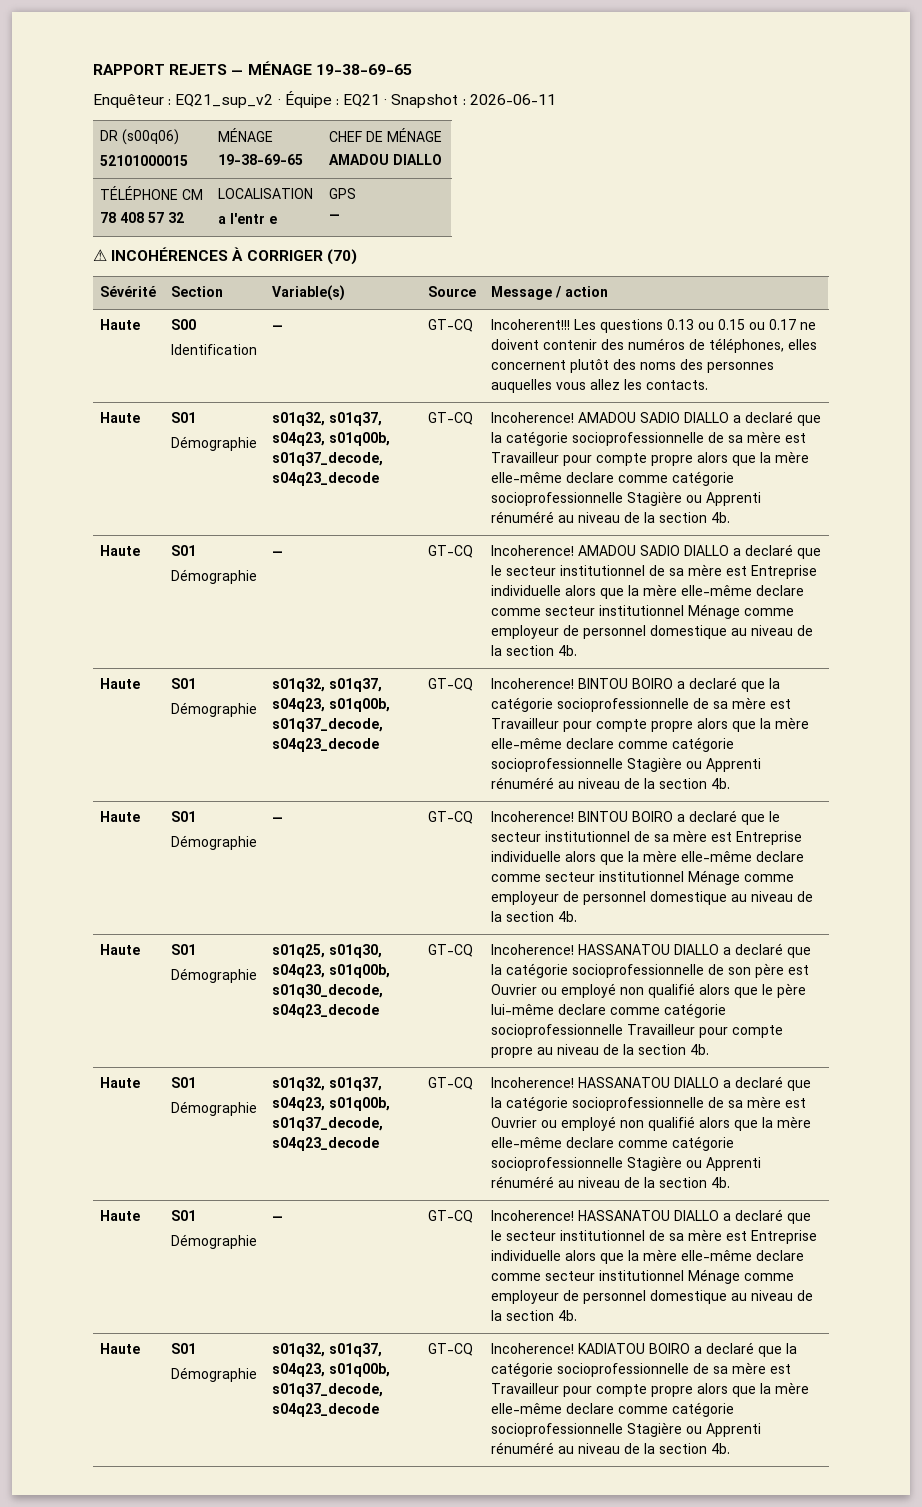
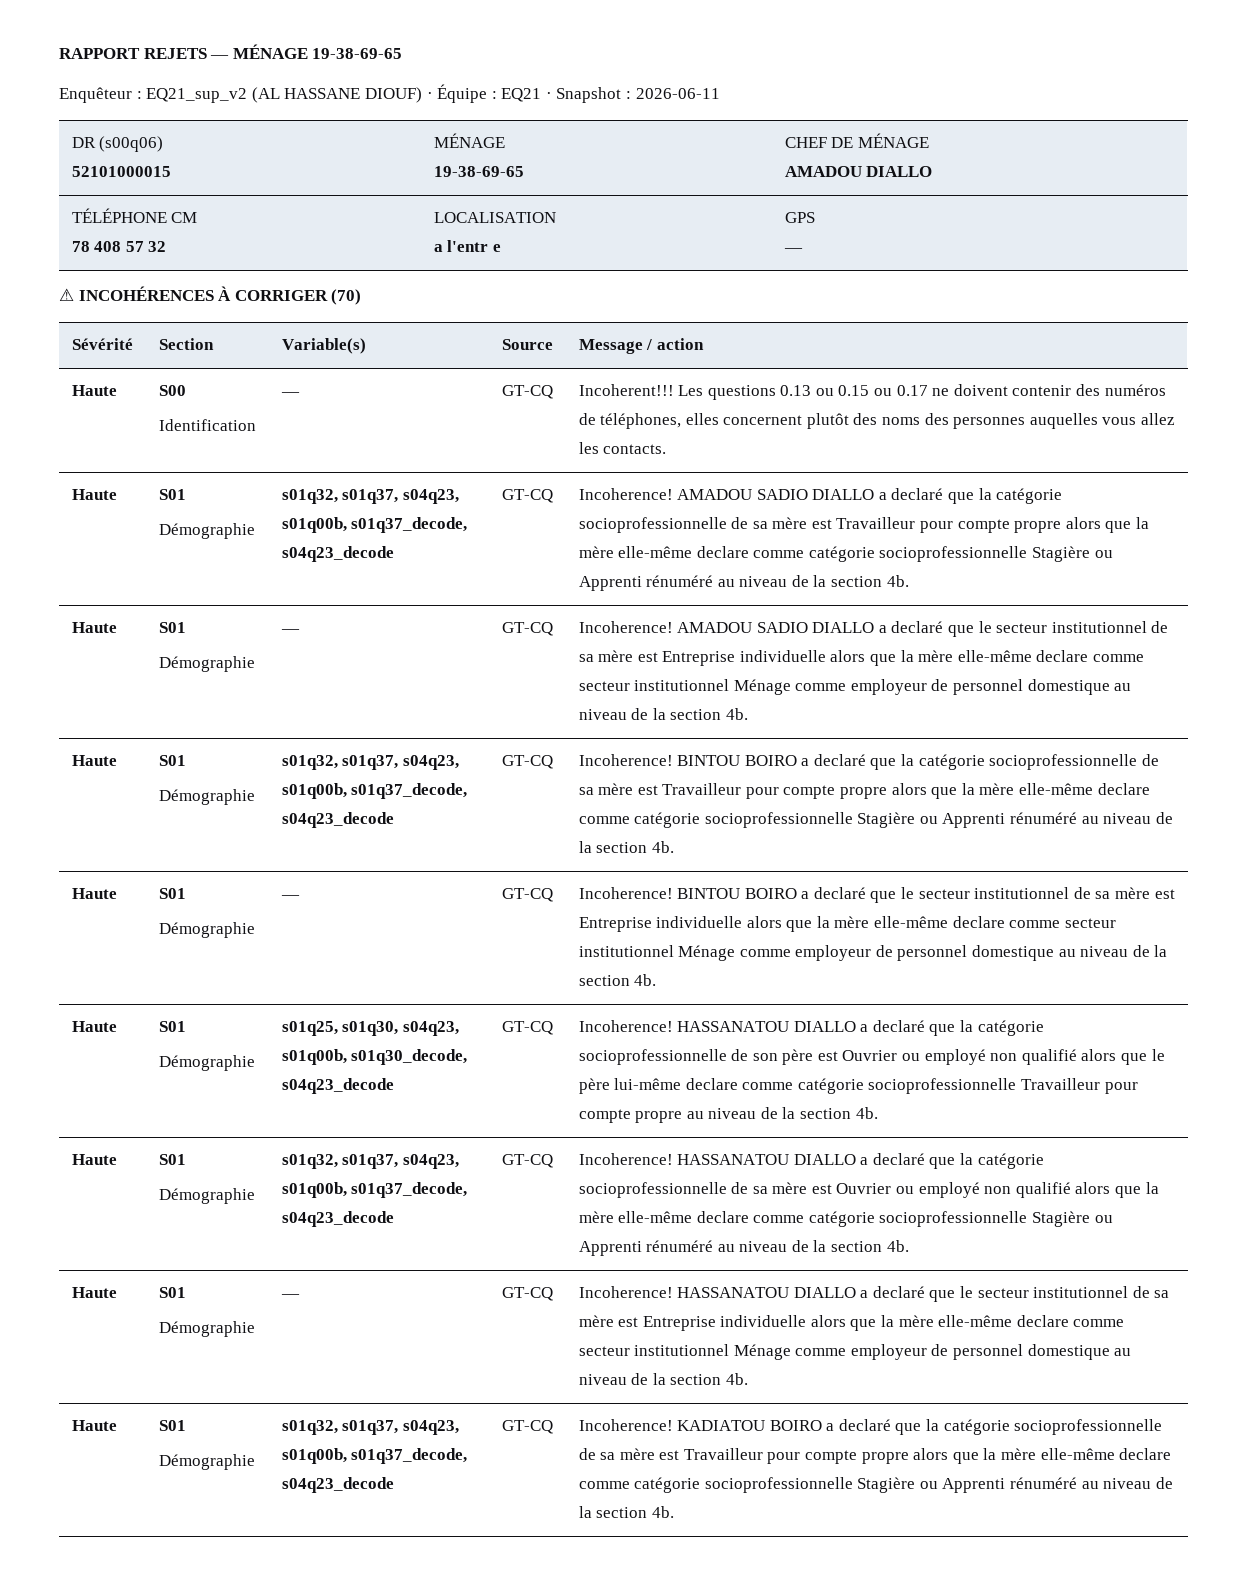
- Enquêteur : EQ21_sup_v2 · Équipe : EQ21 · Snapshot : 2026-06-11
+ Enquêteur : EQ21_sup_v2 (AL HASSANE DIOUF) · Équipe : EQ21 · Snapshot : 2026-06-11

